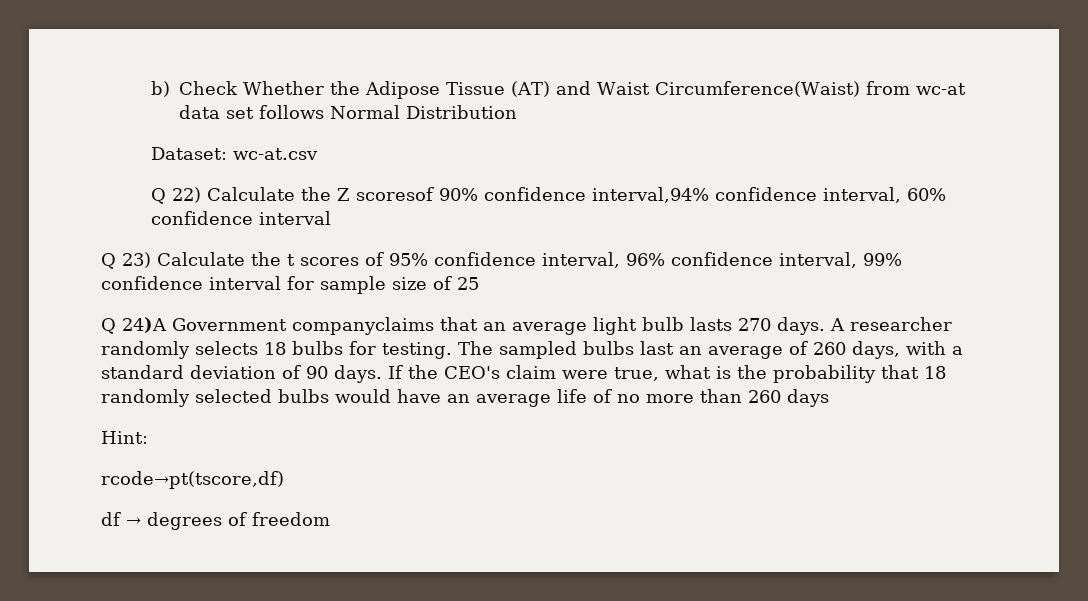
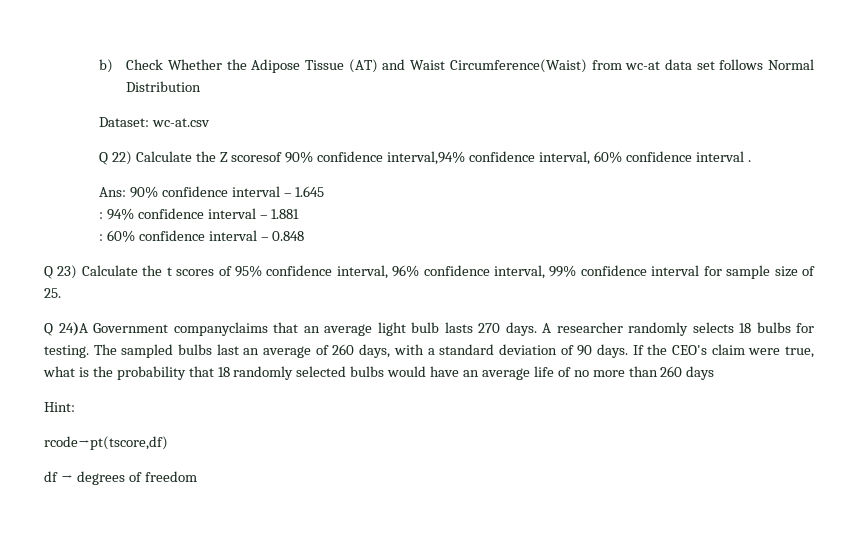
- Q 22) Calculate the Z scoresof 90% confidence interval,94% confidence interval, 60% confidence interval
+ Q 22) Calculate the Z scoresof 90% confidence interval,94% confidence interval, 60% confidence interval .
+ Ans: 90% confidence interval – 1.645
+ : 94% confidence interval – 1.881
+ : 60% confidence interval – 0.848
- Q 23) Calculate the t scores of 95% confidence interval, 96% confidence interval, 99% confidence interval for sample size of 25
+ Q 23) Calculate the t scores of 95% confidence interval, 96% confidence interval, 99% confidence interval for sample size of 25.

